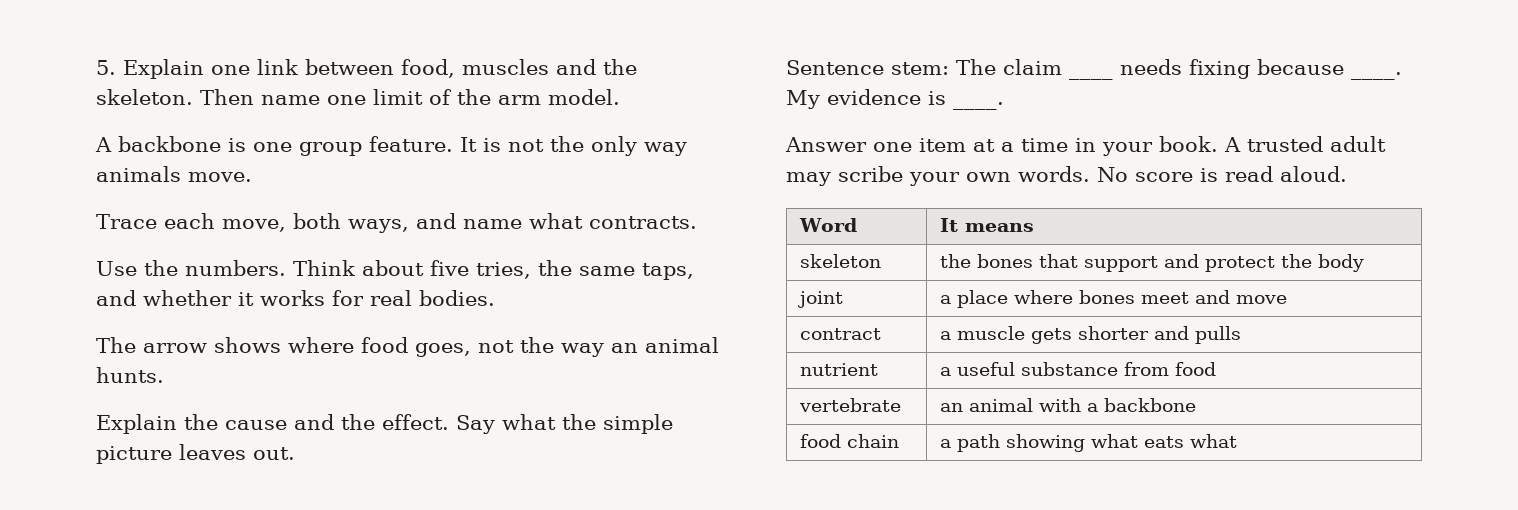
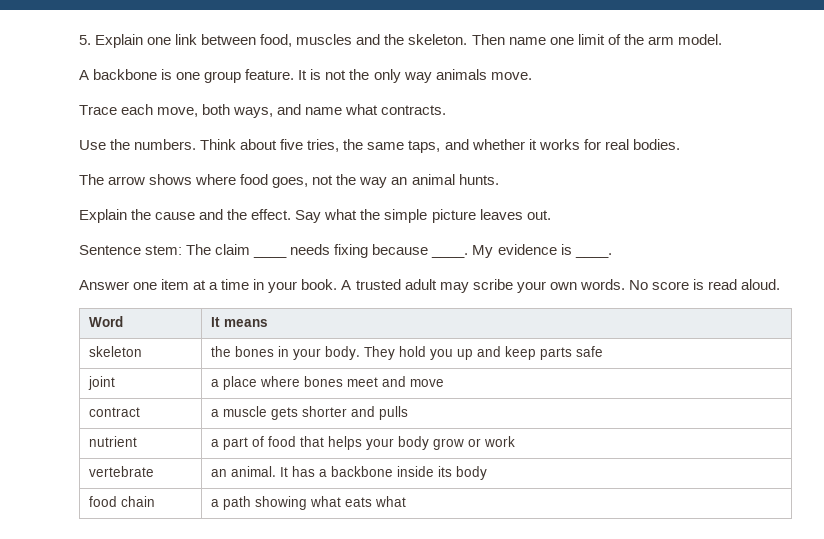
- skeleton | the bones that support and protect the body
+ skeleton | the bones in your body. They hold you up and keep parts safe
- nutrient | a useful substance from food
+ nutrient | a part of food that helps your body grow or work
- vertebrate | an animal with a backbone
+ vertebrate | an animal. It has a backbone inside its body

